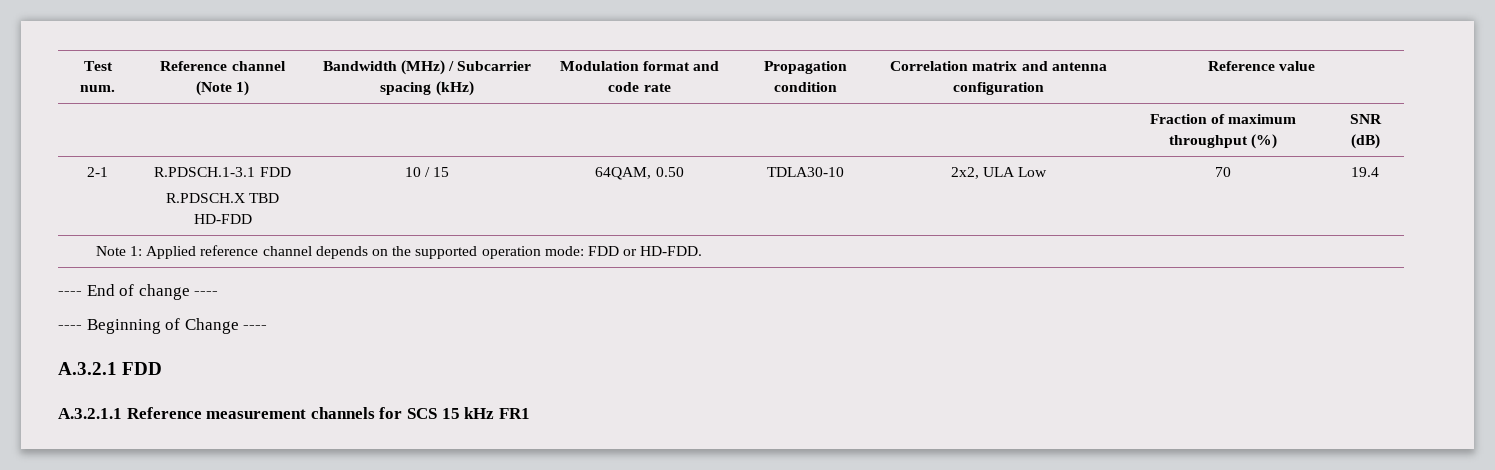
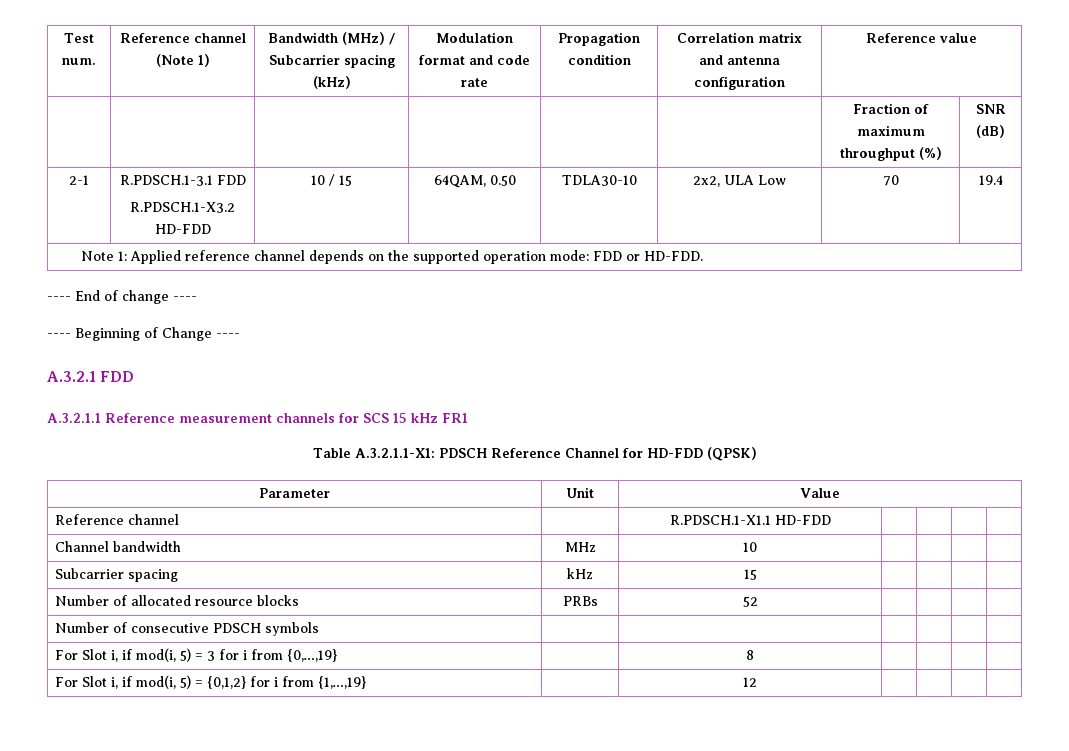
  2-1 | R.PDSCH.1-3.1 FDD
- R.PDSCH.X TBD HD-FDD | 10 / 15 | 64QAM, 0.50 | TDLA30-10 | 2x2, ULA Low | 70 | 19.4
+ R.PDSCH.1-X3.2 HD-FDD | 10 / 15 | 64QAM, 0.50 | TDLA30-10 | 2x2, ULA Low | 70 | 19.4
+ Table A.3.2.1.1-X1: PDSCH Reference Channel for HD-FDD (QPSK)
+ Parameter | Unit | Value
+ Reference channel | | R.PDSCH.1-X1.1 HD-FDD | | | |
+ Channel bandwidth | MHz | 10 | | | |
+ Subcarrier spacing | kHz | 15 | | | |
+ Number of allocated resource blocks | PRBs | 52 | | | |
+ Number of consecutive PDSCH symbols | | | | | |
+ For Slot i, if mod(i, 5) = 3 for i from {0,…,19} | | 8 | | | |
+ For Slot i, if mod(i, 5) = {0,1,2} for i from {1,…,19} | | 12 | | | |

